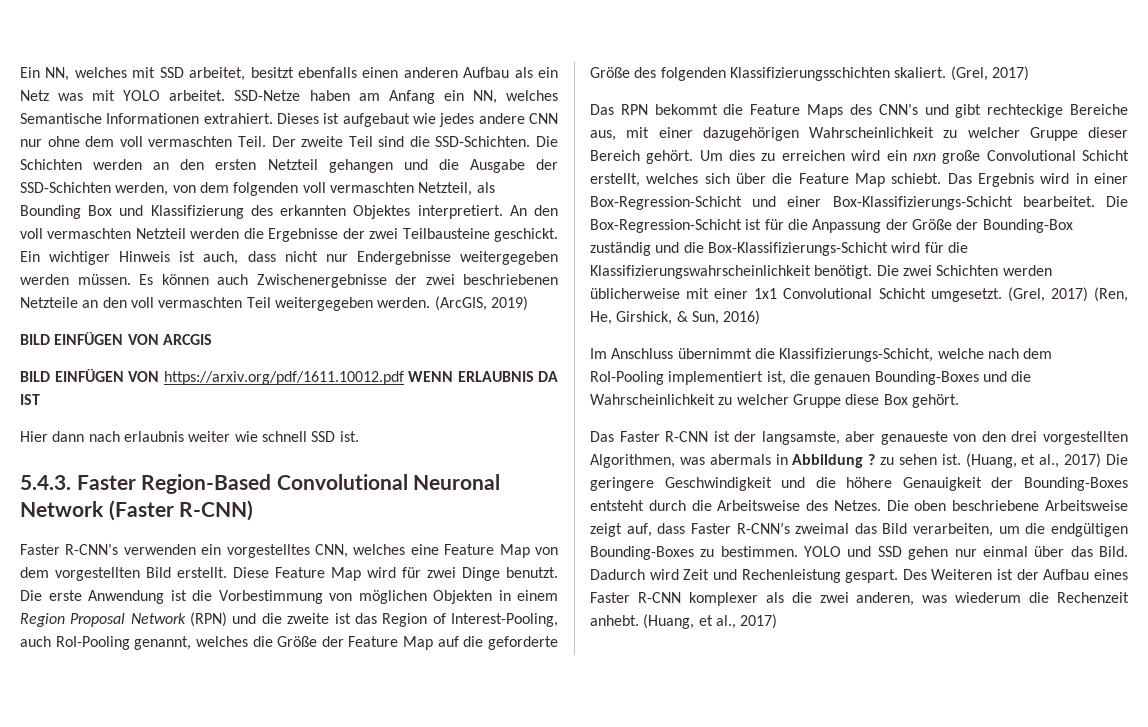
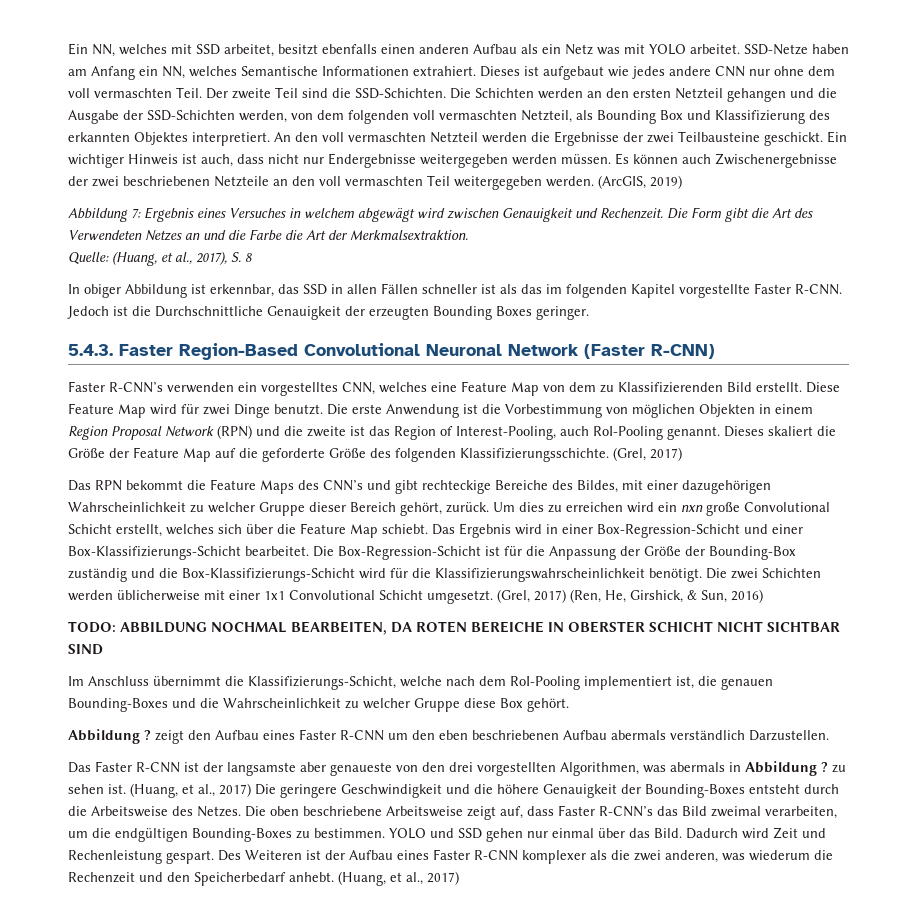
- BILD EINFÜGEN VON ARCGIS
- BILD EINFÜGEN VON https://arxiv.org/pdf/1611.10012.pdf WENN ERLAUBNIS DA IST
- Hier dann nach erlaubnis weiter wie schnell SSD ist.
+ Abbildung 7: Ergebnis eines Versuches in welchem abgewägt wird zwischen Genauigkeit und Rechenzeit. Die Form gibt die Art des Verwendeten Netzes an und die Farbe die Art der Merkmalsextraktion.
+ Quelle: (Huang, et al., 2017), S. 8
+ In obiger Abbildung ist erkennbar, das SSD in allen Fällen schneller ist als das im folgenden Kapitel vorgestellte Faster R-CNN. Jedoch ist die Durchschnittliche Genauigkeit der erzeugten Bounding Boxes geringer.
- Faster R-CNN’s verwenden ein vorgestelltes CNN, welches eine Feature Map von dem vorgestellten Bild erstellt.
+ Faster R-CNN’s verwenden ein vorgestelltes CNN, welches eine Feature Map von dem zu Klassifizierenden Bild erstellt.
- Die erste Anwendung ist die Vorbestimmung von möglichen Objekten in einem Region Proposal Network (RPN) und die zweite ist das Region of Interest-Pooling, auch RoI-Pooling genannt, welches die Größe der Feature Map auf die geforderte Größe des folgenden Klassifizierungsschichten skaliert.
+ Die erste Anwendung ist die Vorbestimmung von möglichen Objekten in einem Region Proposal Network (RPN) und die zweite ist das Region of Interest-Pooling, auch RoI-Pooling genannt. Dieses skaliert die Größe der Feature Map auf die geforderte Größe des folgenden Klassifizierungsschichte.
- Das RPN bekommt die Feature Maps des CNN’s und gibt rechteckige Bereiche aus, mit einer dazugehörigen Wahrscheinlichkeit zu welcher Gruppe dieser Bereich gehört.
+ Das RPN bekommt die Feature Maps des CNN’s und gibt rechteckige Bereiche des Bildes, mit einer dazugehörigen Wahrscheinlichkeit zu welcher Gruppe dieser Bereich gehört, zurück.
+ TODO: ABBILDUNG NOCHMAL BEARBEITEN, DA ROTEN BEREICHE IN OBERSTER SCHICHT NICHT SICHTBAR SIND
+ Abbildung ? zeigt den Aufbau eines Faster R-CNN um den eben beschriebenen Aufbau abermals verständlich Darzustellen.
- Das Faster R-CNN ist der langsamste, aber genaueste von den drei vorgestellten Algorithmen, was abermals in Abbildung ? zu sehen ist.
+ Das Faster R-CNN ist der langsamste aber genaueste von den drei vorgestellten Algorithmen, was abermals in Abbildung ? zu sehen ist.
- Die oben beschriebene Arbeitsweise zeigt auf, dass Faster R-CNN’s zweimal das Bild verarbeiten, um die endgültigen Bounding-Boxes zu bestimmen.
+ Die oben beschriebene Arbeitsweise zeigt auf, dass Faster R-CNN’s das Bild zweimal verarbeiten, um die endgültigen Bounding-Boxes zu bestimmen.
- Des Weiteren ist der Aufbau eines Faster R-CNN komplexer als die zwei anderen, was wiederum die Rechenzeit anhebt.
+ Des Weiteren ist der Aufbau eines Faster R-CNN komplexer als die zwei anderen, was wiederum die Rechenzeit und den Speicherbedarf anhebt.

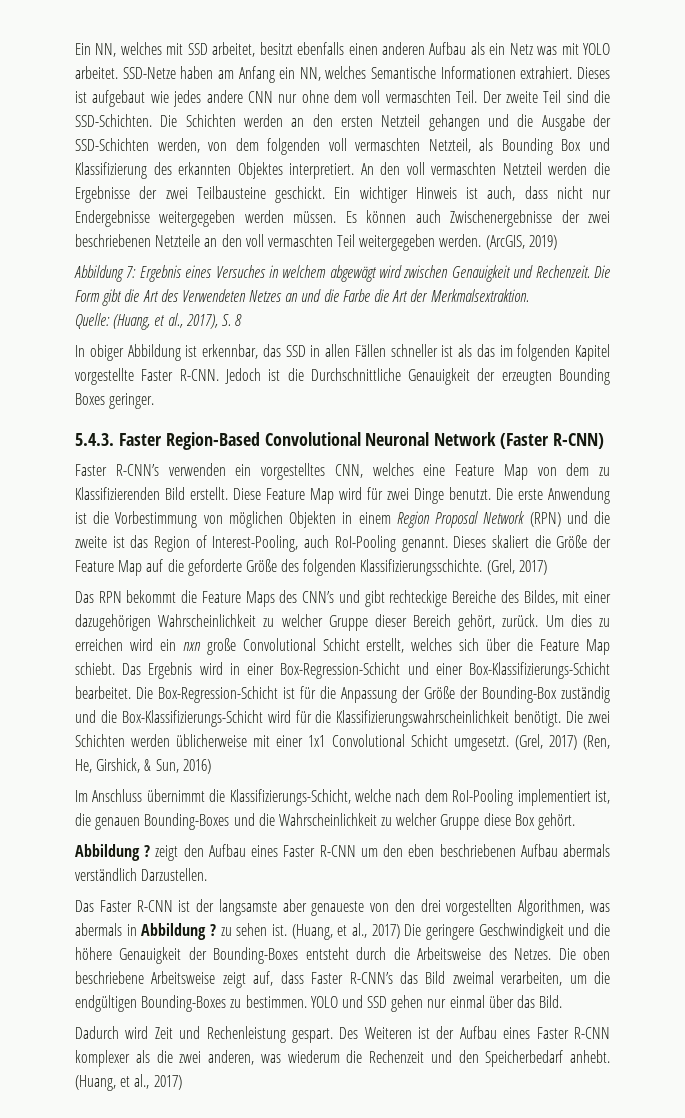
- TODO: ABBILDUNG NOCHMAL BEARBEITEN, DA ROTEN BEREICHE IN OBERSTER SCHICHT NICHT SICHTBAR SIND
- YOLO und SSD gehen nur einmal über das Bild. Dadurch wird Zeit und Rechenleistung gespart.
+ YOLO und SSD gehen nur einmal über das Bild.
+ Dadurch wird Zeit und Rechenleistung gespart.

